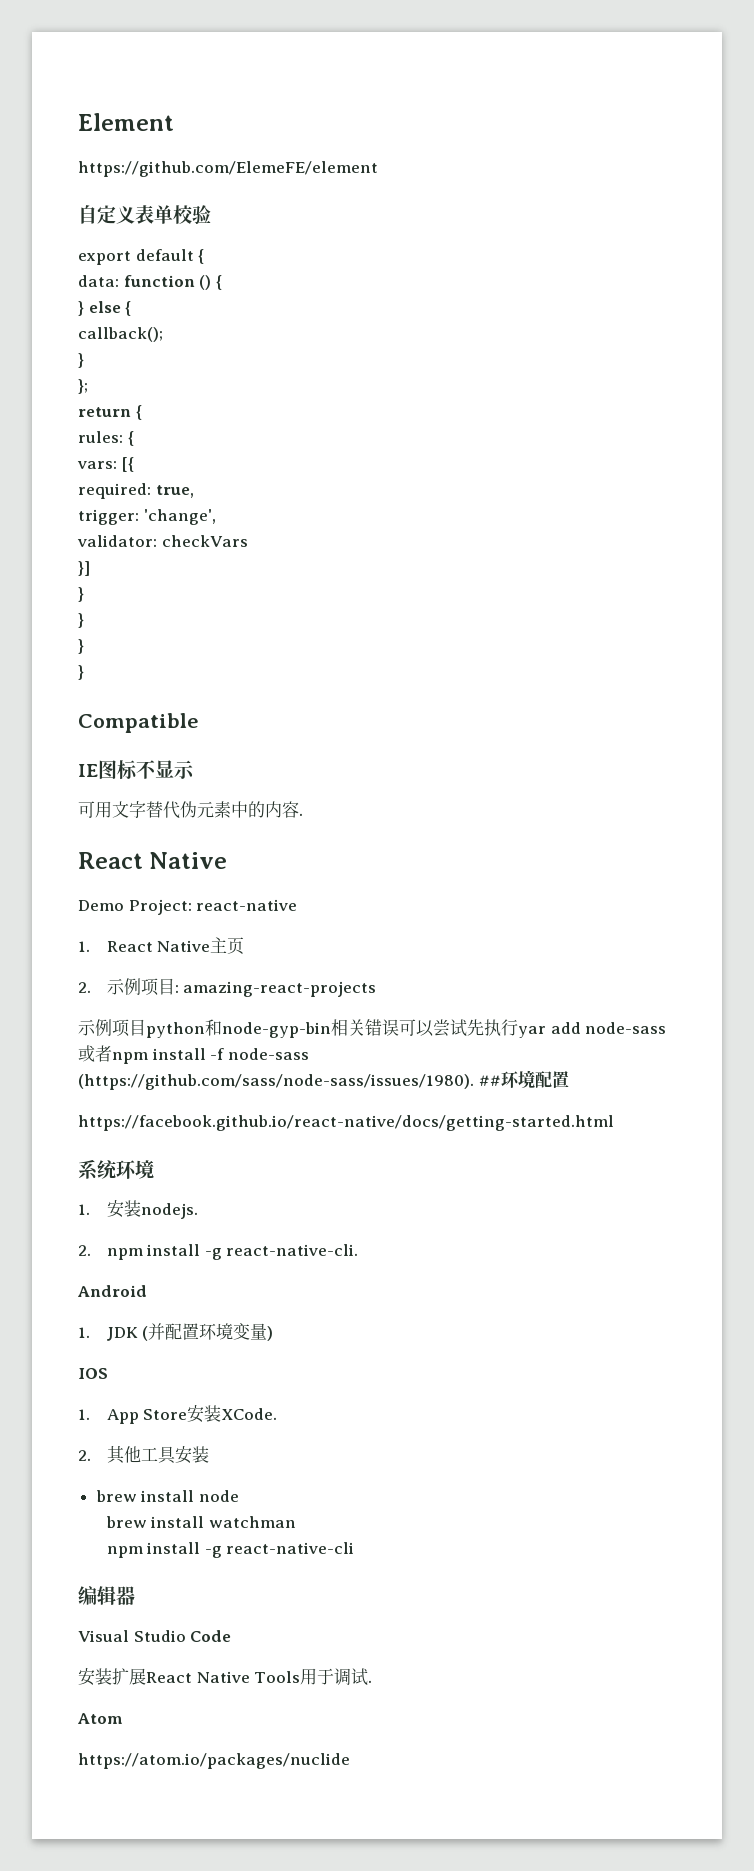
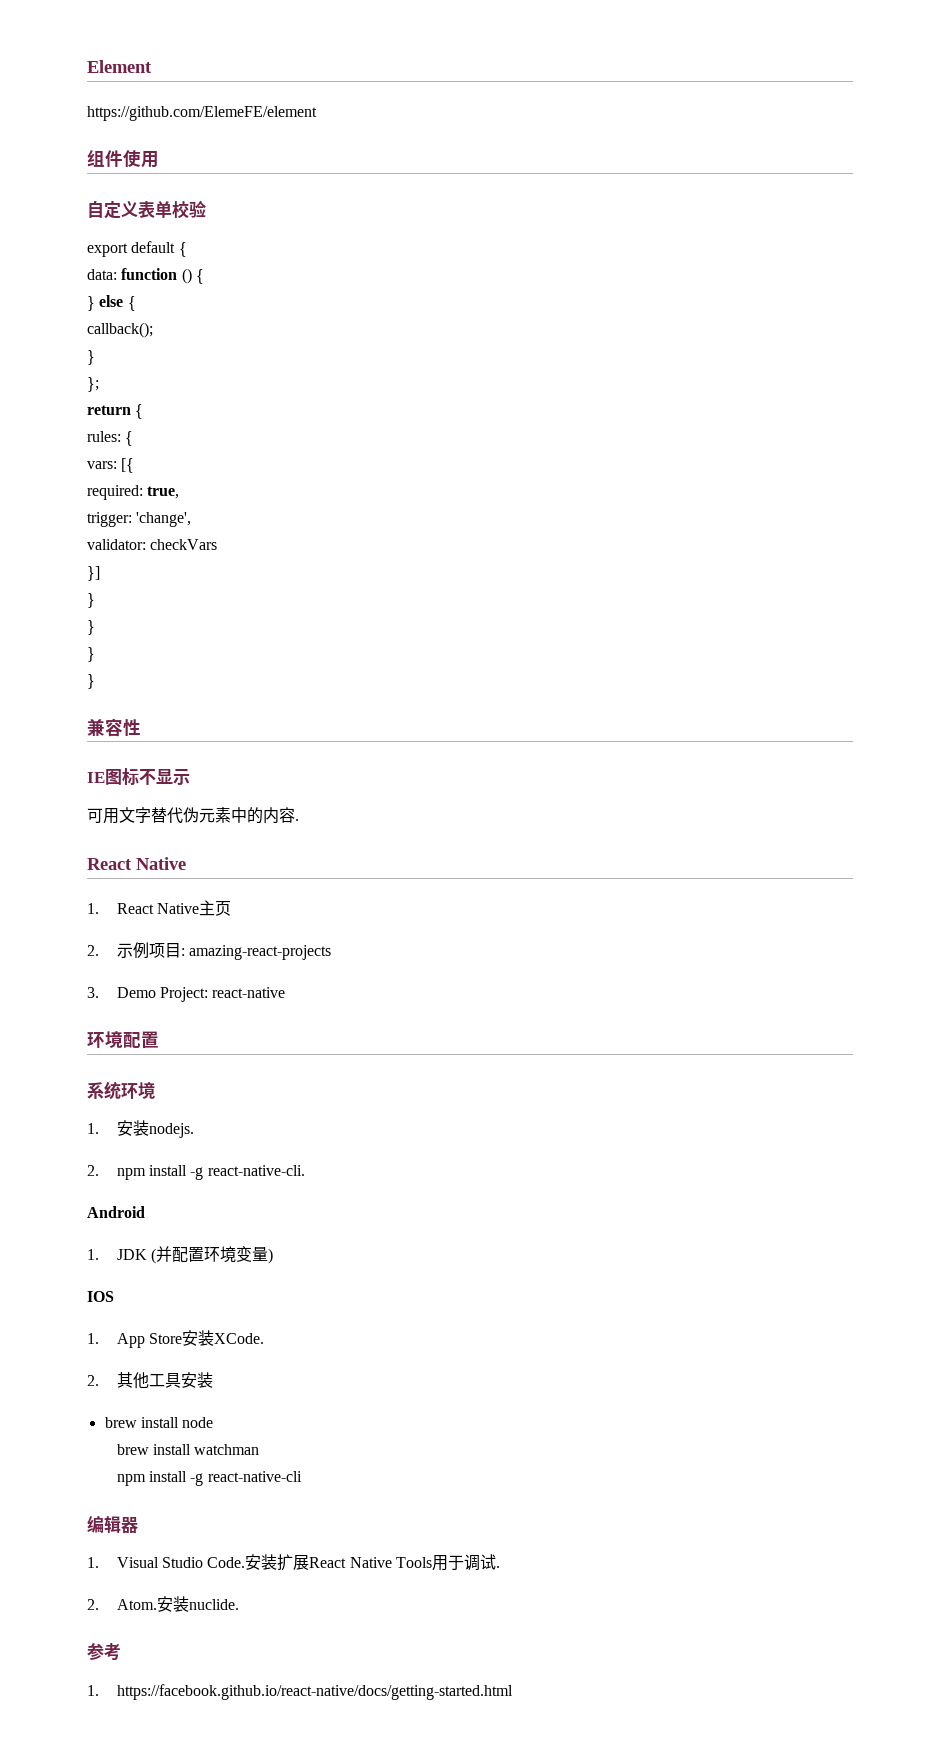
+ 组件使用
- Compatible
+ 兼容性
- Demo Project: react-native
- 示例项目python和node-gyp-bin相关错误可以尝试先执行yar add node-sass或者npm install -f node-sass (https://github.com/sass/node-sass/issues/1980). ##环境配置
+ 3. Demo Project: react-native
+ 环境配置
- https://facebook.github.io/react-native/docs/getting-started.html
- Visual Studio Code
- 安装扩展React Native Tools用于调试.
+ 1. Visual Studio Code.安装扩展React Native Tools用于调试.
- Atom
- https://atom.io/packages/nuclide
+ 2. Atom.安装nuclide.
+ 参考
+ 1. https://facebook.github.io/react-native/docs/getting-started.html

